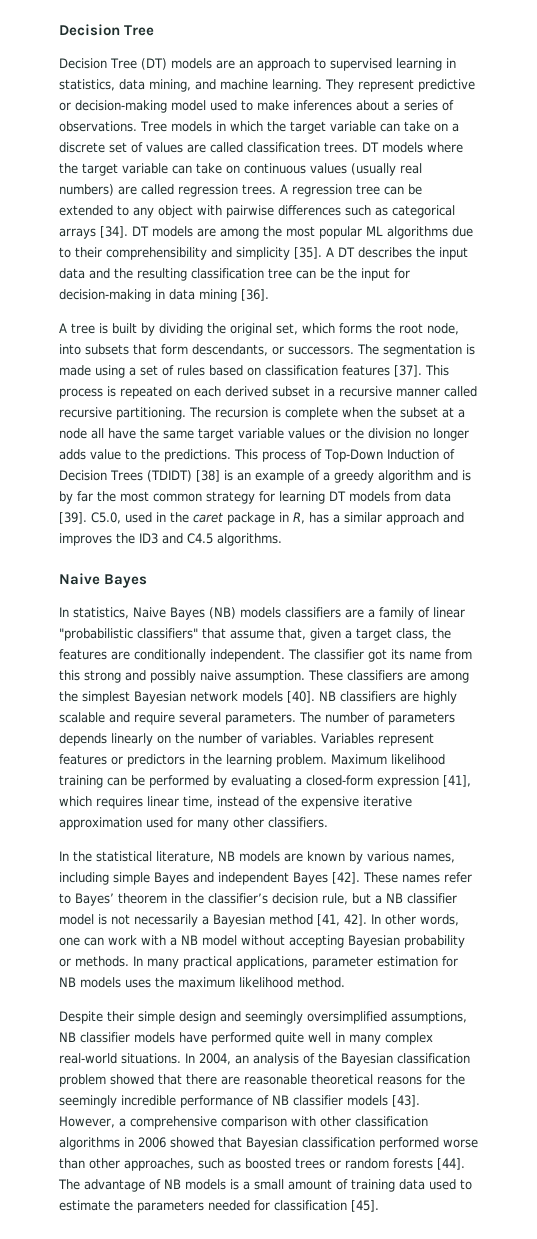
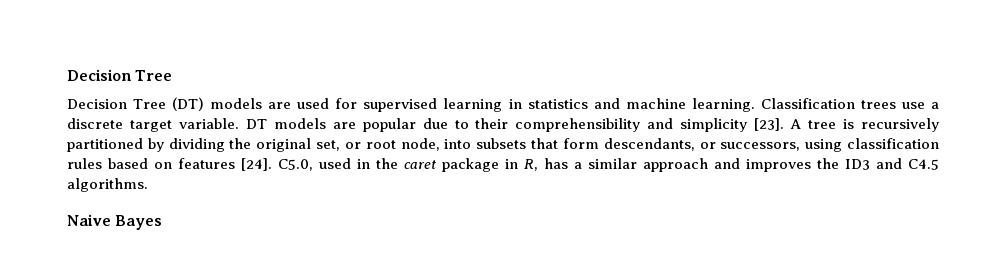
- Decision Tree (DT) models are an approach to supervised learning in statistics, data mining, and machine learning. They represent predictive or decision-making model used to make inferences about a series of observations. Tree models in which the target variable can take on a discrete set of values are called classification trees. DT models where the target variable can take on continuous values (usually real numbers) are called regression trees. A regression tree can be extended to any object with pairwise differences such as categorical arrays [34]. DT models are among the most popular ML algorithms due to their comprehensibility and simplicity [35]. A DT describes the input data and the resulting classification tree can be the input for decision-making in data mining [36].
- A tree is built by dividing the original set, which forms the root node, into subsets that form descendants, or successors. The segmentation is made using a set of rules based on classification features [37]. This process is repeated on each derived subset in a recursive manner called recursive partitioning. The recursion is complete when the subset at a node all have the same target variable values or the division no longer adds value to the predictions. This process of Top-Down Induction of Decision Trees (TDIDT) [38] is an example of a greedy algorithm and is by far the most common strategy for learning DT models from data [39].
+ Decision Tree (DT) models are used for supervised learning in statistics and machine learning. Classification trees use a discrete target variable. DT models are popular due to their comprehensibility and simplicity [23]. A tree is recursively partitioned by dividing the original set, or root node, into subsets that form descendants, or successors, using classification rules based on features [24].
- In statistics, Naive Bayes (NB) models classifiers are a family of linear "probabilistic classifiers" that assume that, given a target class, the features are conditionally independent. The classifier got its name from this strong and possibly naive assumption. These classifiers are among the simplest Bayesian network models [40]. NB classifiers are highly scalable and require several parameters. The number of parameters depends linearly on the number of variables. Variables represent features or predictors in the learning problem. Maximum likelihood training can be performed by evaluating a closed-form expression [41], which requires linear time, instead of the expensive iterative approximation used for many other classifiers.
- In the statistical literature, NB models are known by various names, including simple Bayes and independent Bayes [42]. These names refer to Bayes’ theorem in the classifier’s decision rule, but a NB classifier model is not necessarily a Bayesian method [41, 42]. In other words, one can work with a NB model without accepting Bayesian probability or methods. In many practical applications, parameter estimation for NB models uses the maximum likelihood method.
- Despite their simple design and seemingly oversimplified assumptions, NB classifier models have performed quite well in many complex real-world situations. In 2004, an analysis of the Bayesian classification problem showed that there are reasonable theoretical reasons for the seemingly incredible performance of NB classifier models [43]. However, a comprehensive comparison with other classification algorithms in 2006 showed that Bayesian classification performed worse than other approaches, such as boosted trees or random forests [44]. The advantage of NB models is a small amount of training data used to estimate the parameters needed for classification [45].

